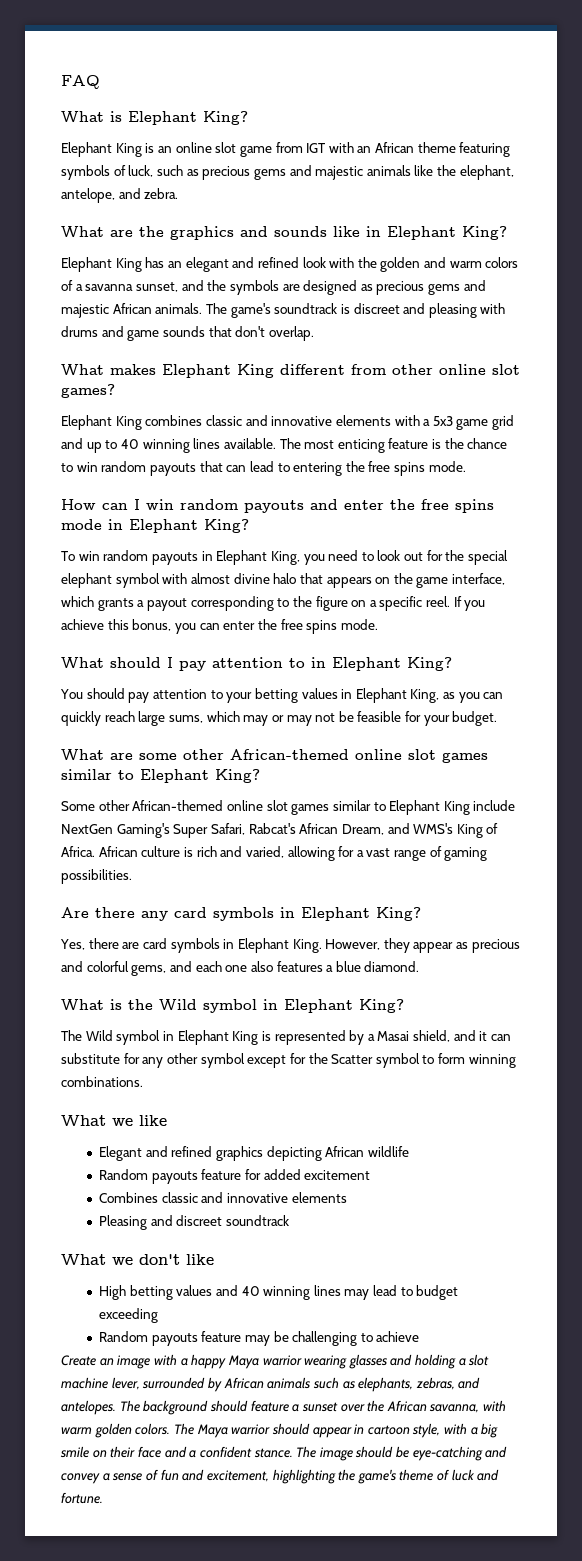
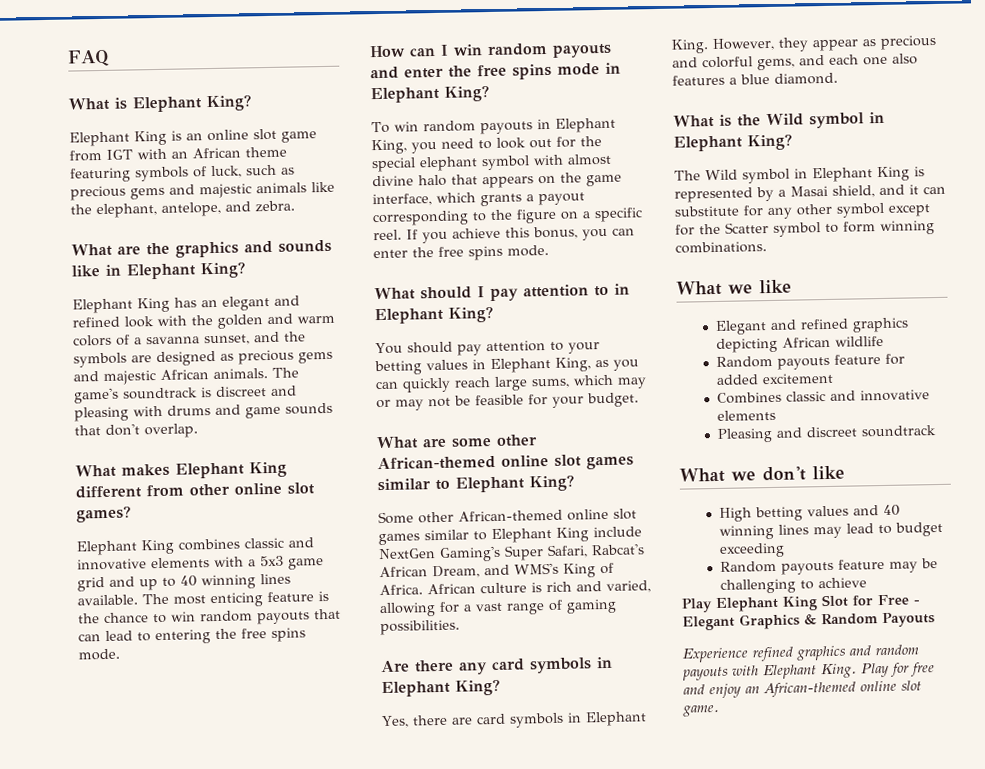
- Create an image with a happy Maya warrior wearing glasses and holding a slot machine lever, surrounded by African animals such as elephants, zebras, and antelopes. The background should feature a sunset over the African savanna, with warm golden colors. The Maya warrior should appear in cartoon style, with a big smile on their face and a confident stance. The image should be eye-catching and convey a sense of fun and excitement, highlighting the game's theme of luck and fortune.
+ Play Elephant King Slot for Free - Elegant Graphics & Random Payouts
+ Experience refined graphics and random payouts with Elephant King. Play for free and enjoy an African-themed online slot game.

